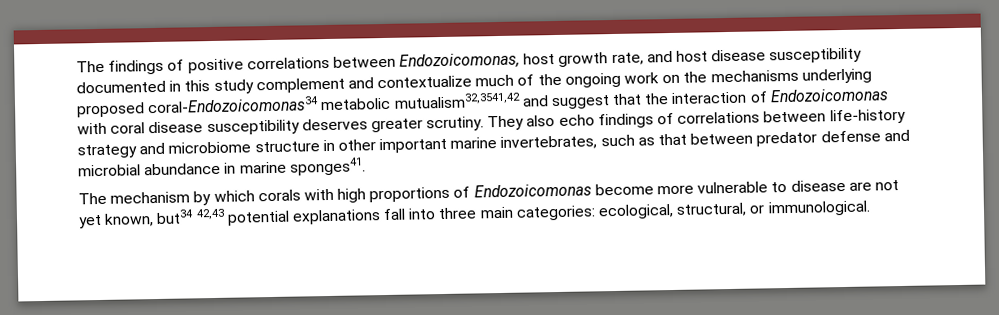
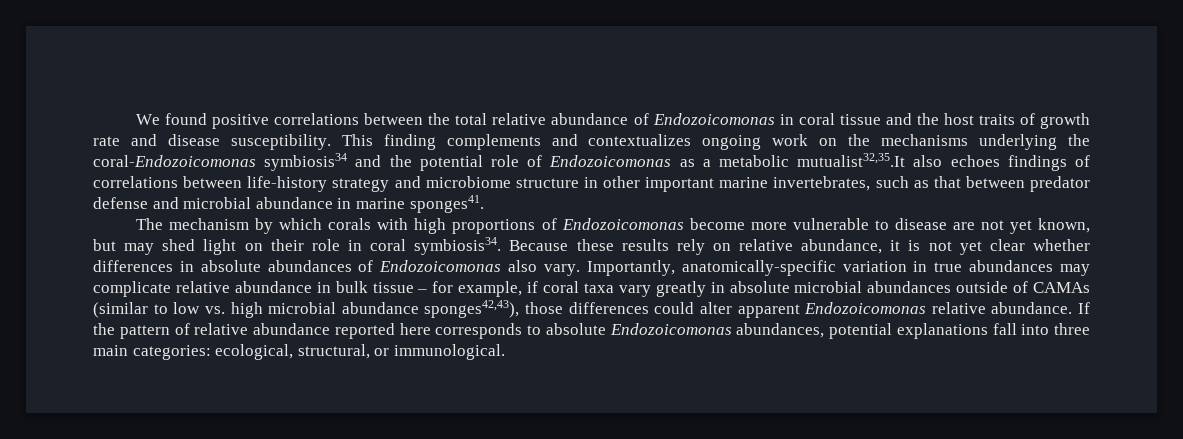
- The findings of positive correlations between Endozoicomonas, host growth rate, and host disease susceptibility documented in this study complement and contextualize much of the ongoing work on the mechanisms underlying proposed coral-Endozoicomonas34 metabolic mutualism32,3541,42 and suggest that the interaction of Endozoicomonas with coral disease susceptibility deserves greater scrutiny. They also echo findings of correlations between life-history strategy and microbiome structure in other important marine invertebrates, such as that between predator defense and microbial abundance in marine sponges41.
+ We found positive correlations between the total relative abundance of Endozoicomonas in coral tissue and the host traits of growth rate and disease susceptibility. This finding complements and contextualizes ongoing work on the mechanisms underlying the coral-Endozoicomonas symbiosis34 and the potential role of Endozoicomonas as a metabolic mutualist32,35.It also echoes findings of correlations between life-history strategy and microbiome structure in other important marine invertebrates, such as that between predator defense and microbial abundance in marine sponges41.
- The mechanism by which corals with high proportions of Endozoicomonas become more vulnerable to disease are not yet known, but34 42,43 potential explanations fall into three main categories: ecological, structural, or immunological.
+ The mechanism by which corals with high proportions of Endozoicomonas become more vulnerable to disease are not yet known, but may shed light on their role in coral symbiosis34. Because these results rely on relative abundance, it is not yet clear whether differences in absolute abundances of Endozoicomonas also vary. Importantly, anatomically-specific variation in true abundances may complicate relative abundance in bulk tissue – for example, if coral taxa vary greatly in absolute microbial abundances outside of CAMAs (similar to low vs. high microbial abundance sponges42,43), those differences could alter apparent Endozoicomonas relative abundance. If the pattern of relative abundance reported here corresponds to absolute Endozoicomonas abundances, potential explanations fall into three main categories: ecological, structural, or immunological.

